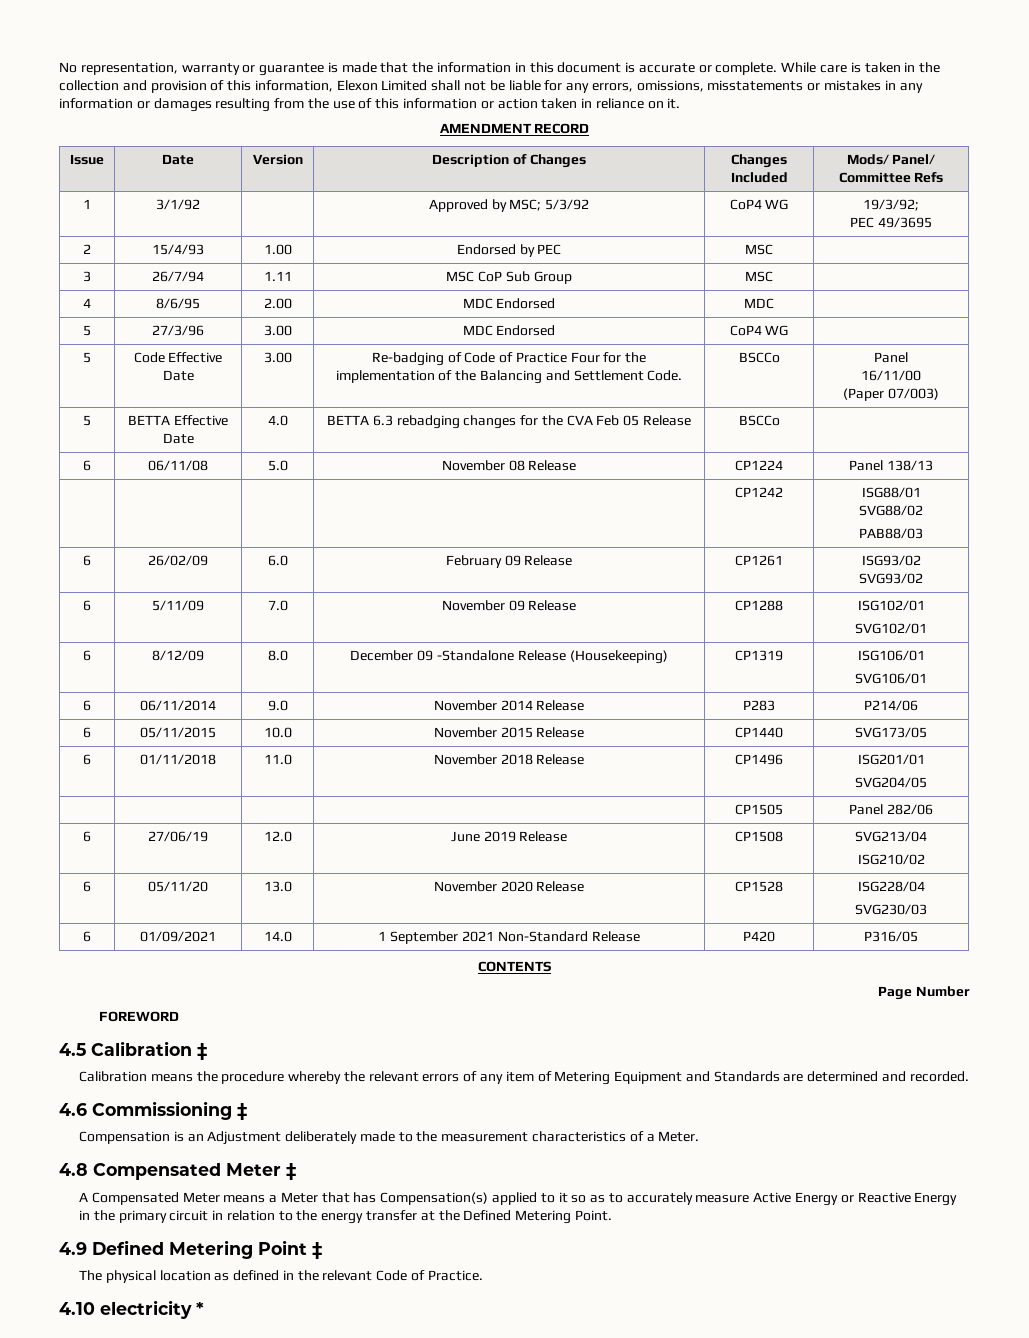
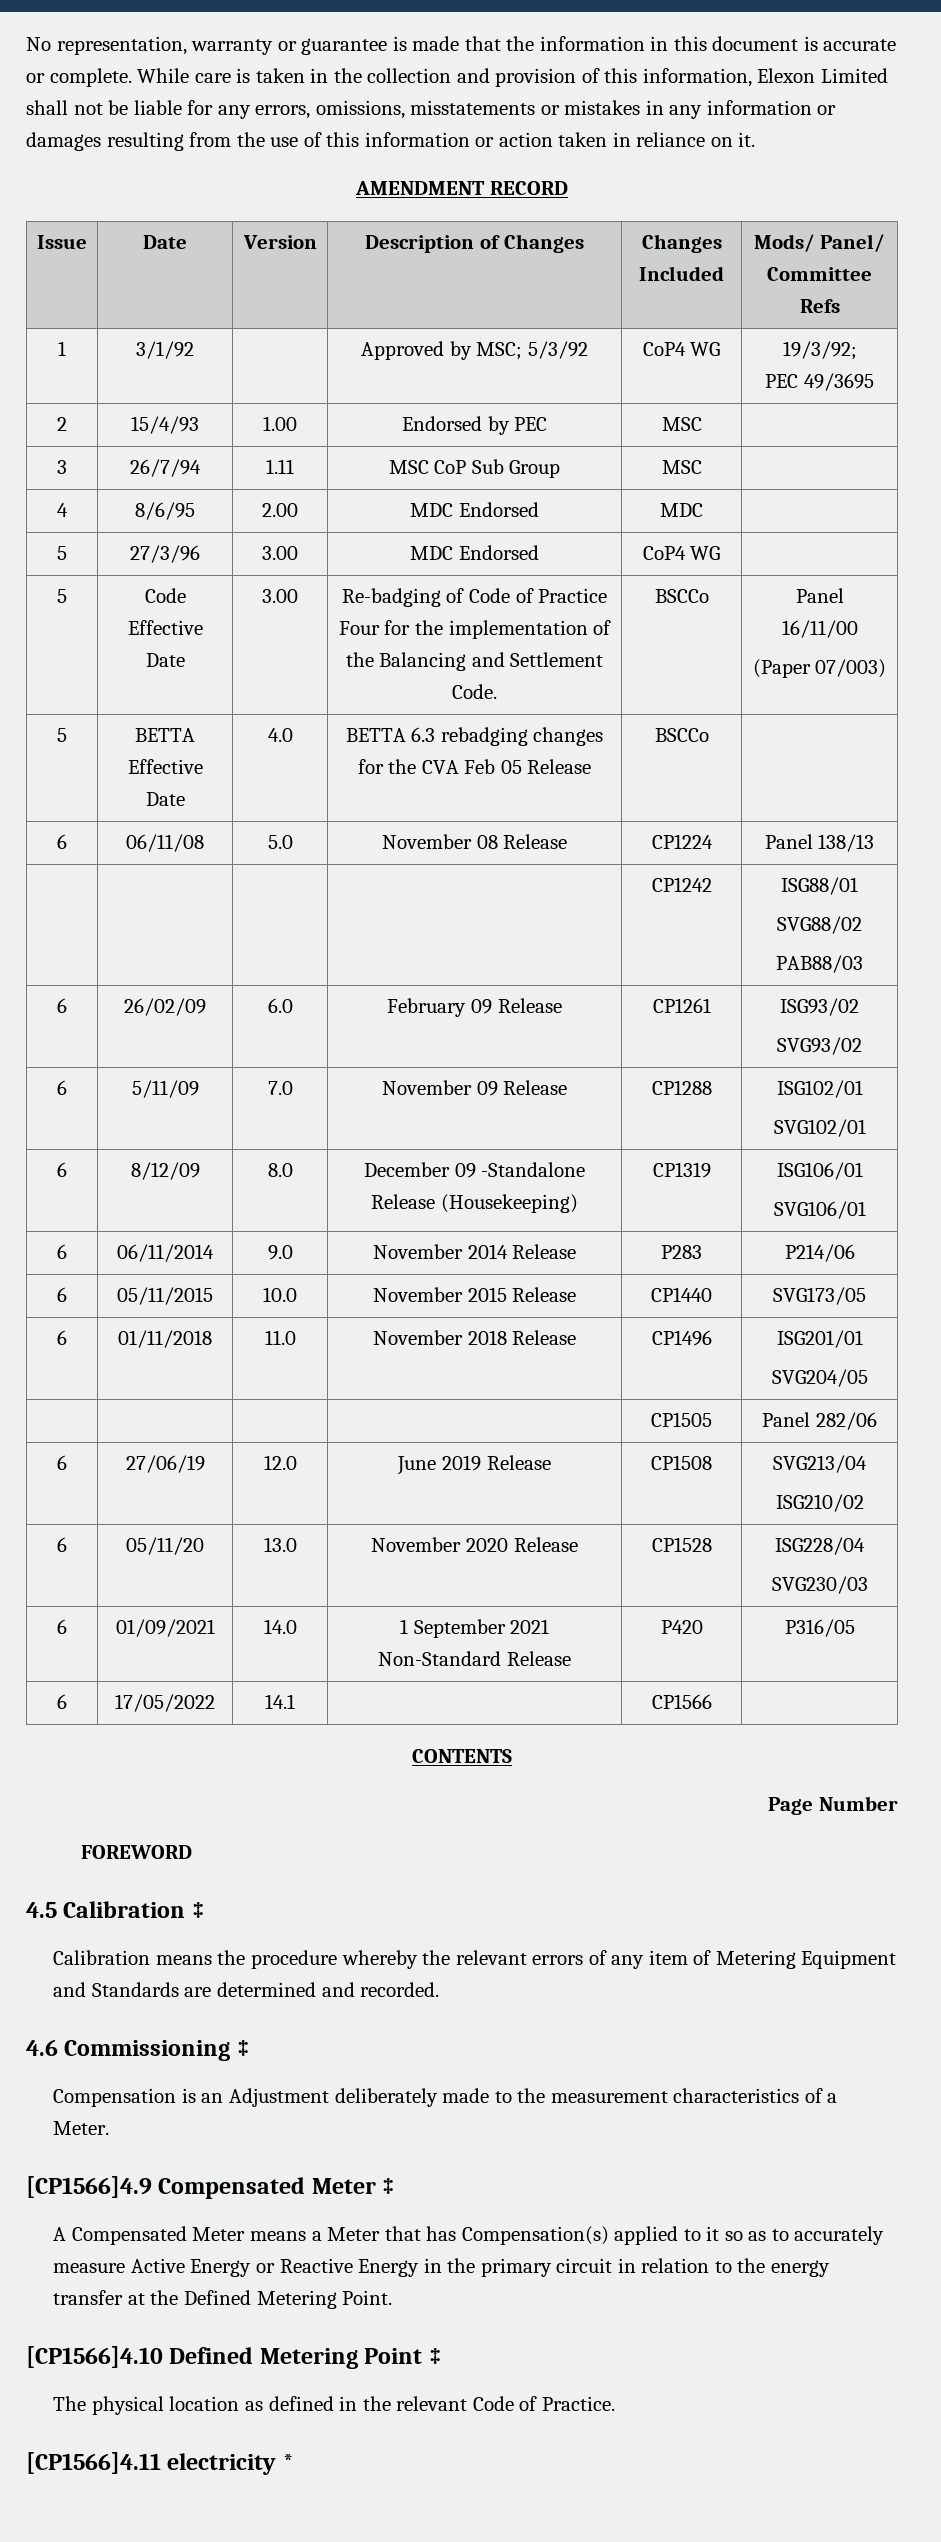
+ 6 | 17/05/2022 | 14.1 | | CP1566 |
- 4.8 Compensated Meter ‡
+ [CP1566]4.9 Compensated Meter ‡
- 4.9 Defined Metering Point ‡
+ [CP1566]4.10 Defined Metering Point ‡
- 4.10 electricity *
+ [CP1566]4.11 electricity *

